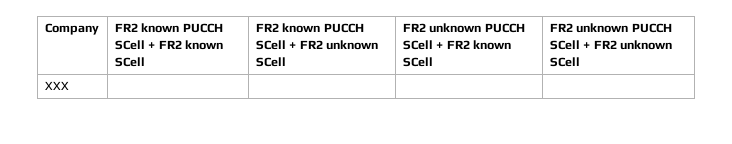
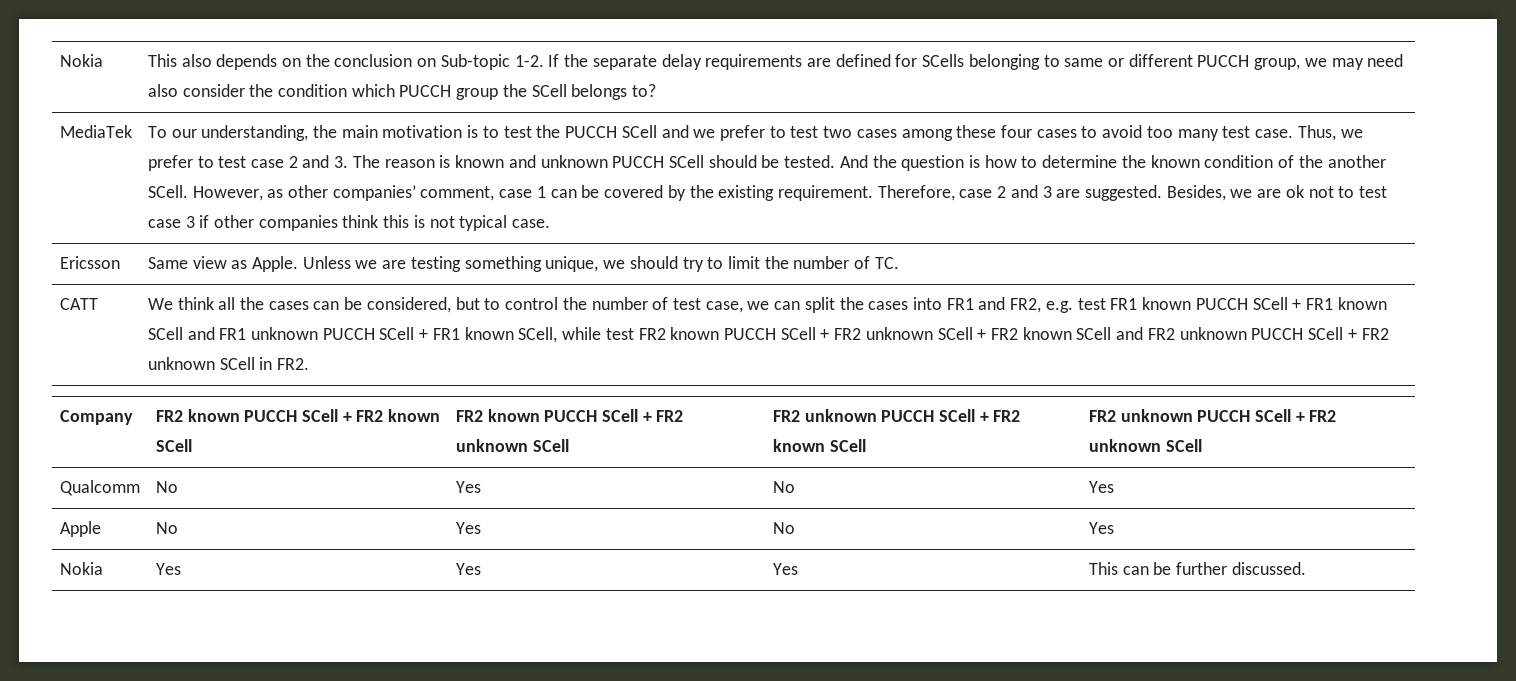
+ Nokia | This also depends on the conclusion on Sub-topic 1-2. If the separate delay requirements are defined for SCells belonging to same or different PUCCH group, we may need also consider the condition which PUCCH group the SCell belongs to?
+ MediaTek | To our understanding, the main motivation is to test the PUCCH SCell and we prefer to test two cases among these four cases to avoid too many test case. Thus, we prefer to test case 2 and 3. The reason is known and unknown PUCCH SCell should be tested. And the question is how to determine the known condition of the another SCell. However, as other companies’ comment, case 1 can be covered by the existing requirement. Therefore, case 2 and 3 are suggested. Besides, we are ok not to test case 3 if other companies think this is not typical case.
+ Ericsson | Same view as Apple. Unless we are testing something unique, we should try to limit the number of TC.
+ CATT | We think all the cases can be considered, but to control the number of test case, we can split the cases into FR1 and FR2, e.g. test FR1 known PUCCH SCell + FR1 known SCell and FR1 unknown PUCCH SCell + FR1 known SCell, while test FR2 known PUCCH SCell + FR2 unknown SCell + FR2 known SCell and FR2 unknown PUCCH SCell + FR2 unknown SCell in FR2.
- XXX | | | |
+ Qualcomm | No | Yes | No | Yes
+ Apple | No | Yes | No | Yes
+ Nokia | Yes | Yes | Yes | This can be further discussed.

